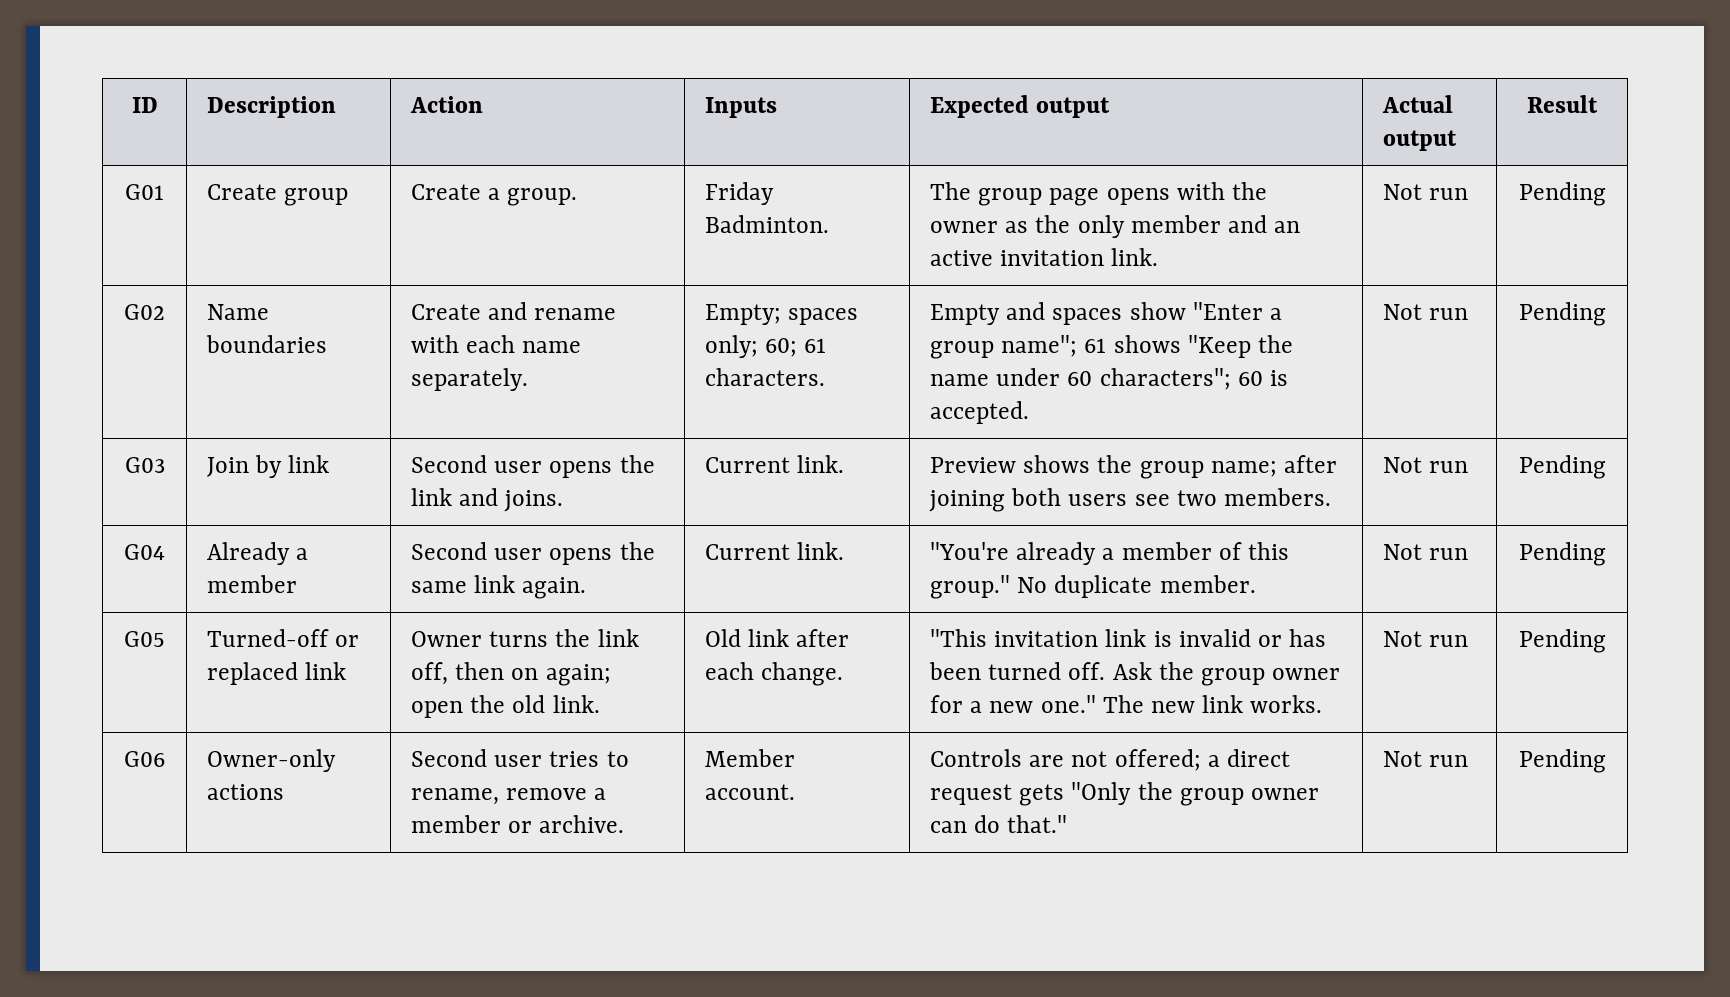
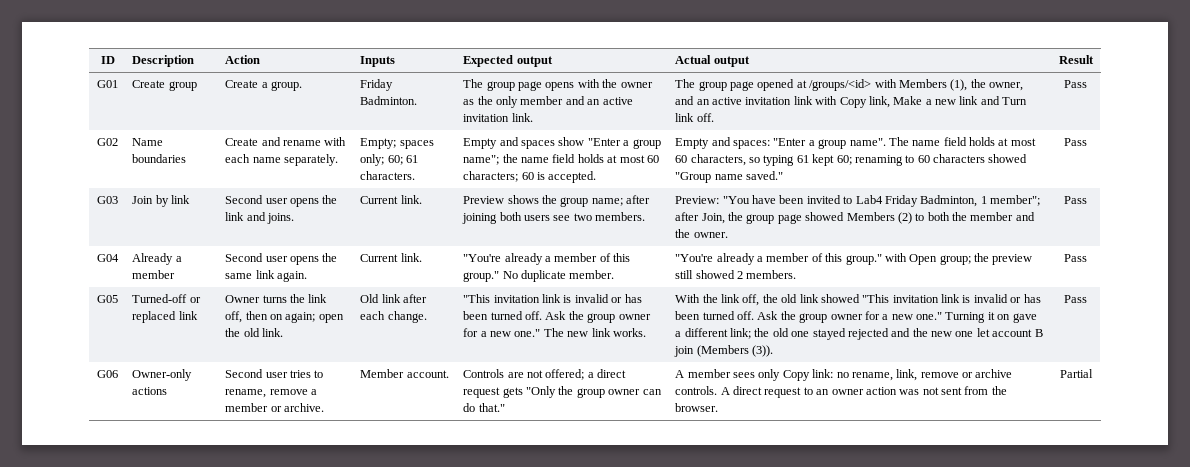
- The group page opens with the owner as the only member and an active invitation link. | Not run | Pending
+ The group page opens with the owner as the only member and an active invitation link. | The group page opened at /groups/<id> with Members (1), the owner, and an active invitation link with Copy link, Make a new link and Turn link off. | Pass
- Empty and spaces show "Enter a group name"; 61 shows "Keep the name under 60 characters"; 60 is accepted. | Not run | Pending
+ Empty and spaces show "Enter a group name"; the name field holds at most 60 characters; 60 is accepted. | Empty and spaces: "Enter a group name". The name field holds at most 60 characters, so typing 61 kept 60; renaming to 60 characters showed "Group name saved." | Pass
- Preview shows the group name; after joining both users see two members. | Not run | Pending
+ Preview shows the group name; after joining both users see two members. | Preview: "You have been invited to Lab4 Friday Badminton, 1 member"; after Join, the group page showed Members (2) to both the member and the owner. | Pass
- G04 | Already a member | Second user opens the same link again. | Current link. | "You're already a member of this group." No duplicate member. | Not run | Pending
+ G04 | Already a member | Second user opens the same link again. | Current link. | "You're already a member of this group." No duplicate member. | "You're already a member of this group." with Open group; the preview still showed 2 members. | Pass
- The new link works. | Not run | Pending
+ The new link works. | With the link off, the old link showed "This invitation link is invalid or has been turned off. Ask the group owner for a new one." Turning it on gave a different link; the old one stayed rejected and the new one let account B join (Members (3)). | Pass
- Controls are not offered; a direct request gets "Only the group owner can do that." | Not run | Pending
+ Controls are not offered; a direct request gets "Only the group owner can do that." | A member sees only Copy link: no rename, link, remove or archive controls. A direct request to an owner action was not sent from the browser. | Partial

